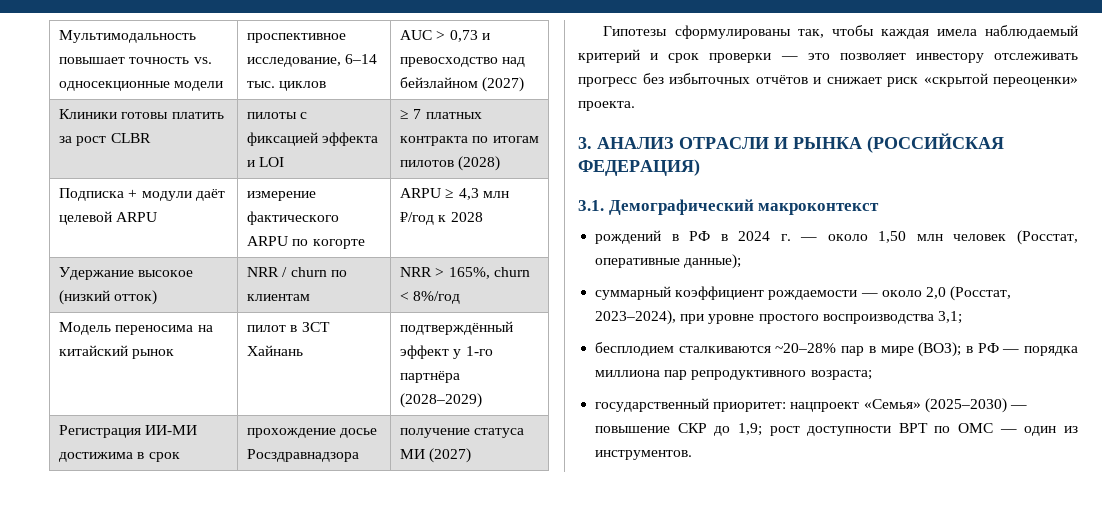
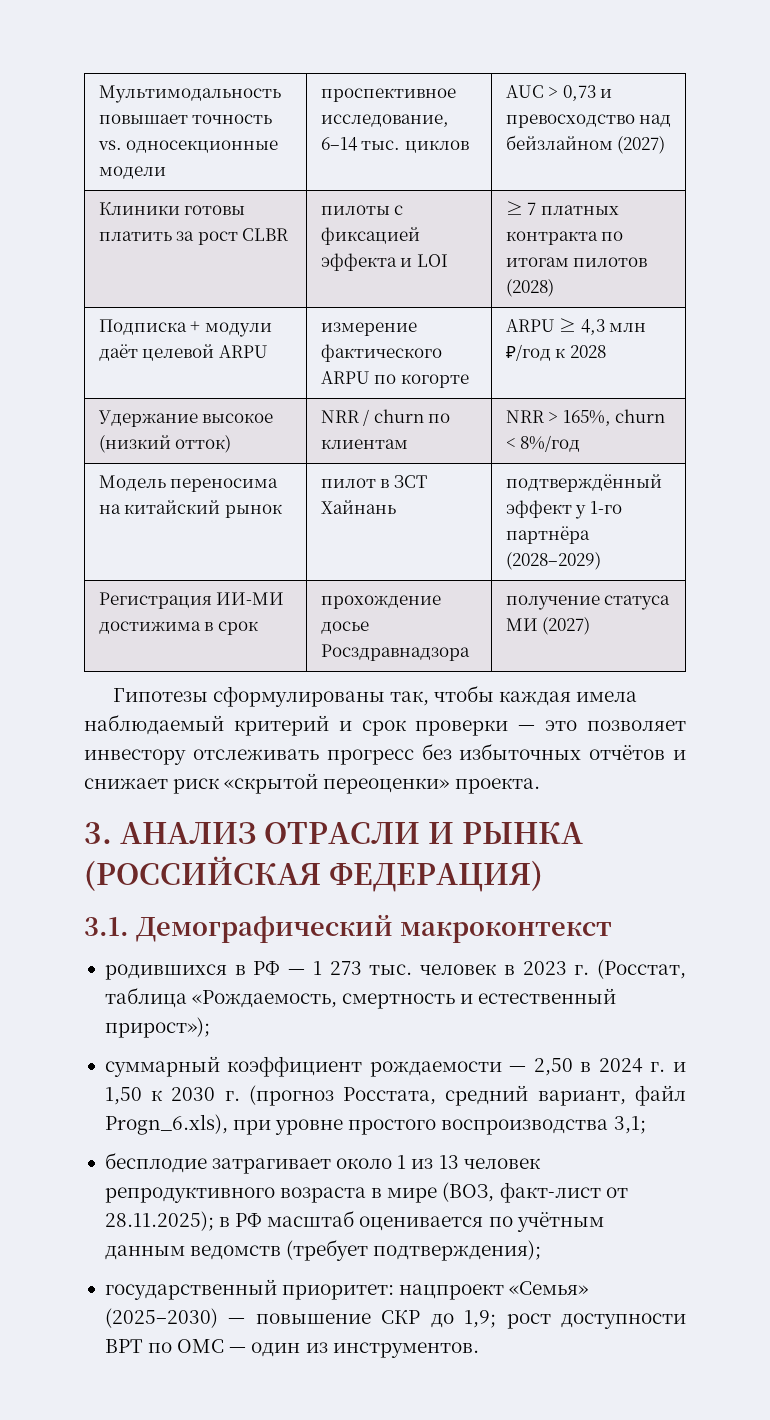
- рождений в РФ в 2024 г. — около 1,50 млн человек (Росстат, оперативные данные);
- суммарный коэффициент рождаемости — около 2,0 (Росстат, 2023–2024), при уровне простого воспроизводства 3,1;
+ родившихся в РФ — 1 273 тыс. человек в 2023 г. (Росстат, таблица «Рождаемость, смертность и естественный прирост»);
+ суммарный коэффициент рождаемости — 2,50 в 2024 г. и 1,50 к 2030 г. (прогноз Росстата, средний вариант, файл Progn_6.xls), при уровне простого воспроизводства 3,1;
- бесплодием сталкиваются ~20–28% пар в мире (ВОЗ); в РФ — порядка миллиона пар репродуктивного возраста;
+ бесплодие затрагивает около 1 из 13 человек репродуктивного возраста в мире (ВОЗ, факт-лист от 28.11.2025); в РФ масштаб оценивается по учётным данным ведомств (требует подтверждения);

